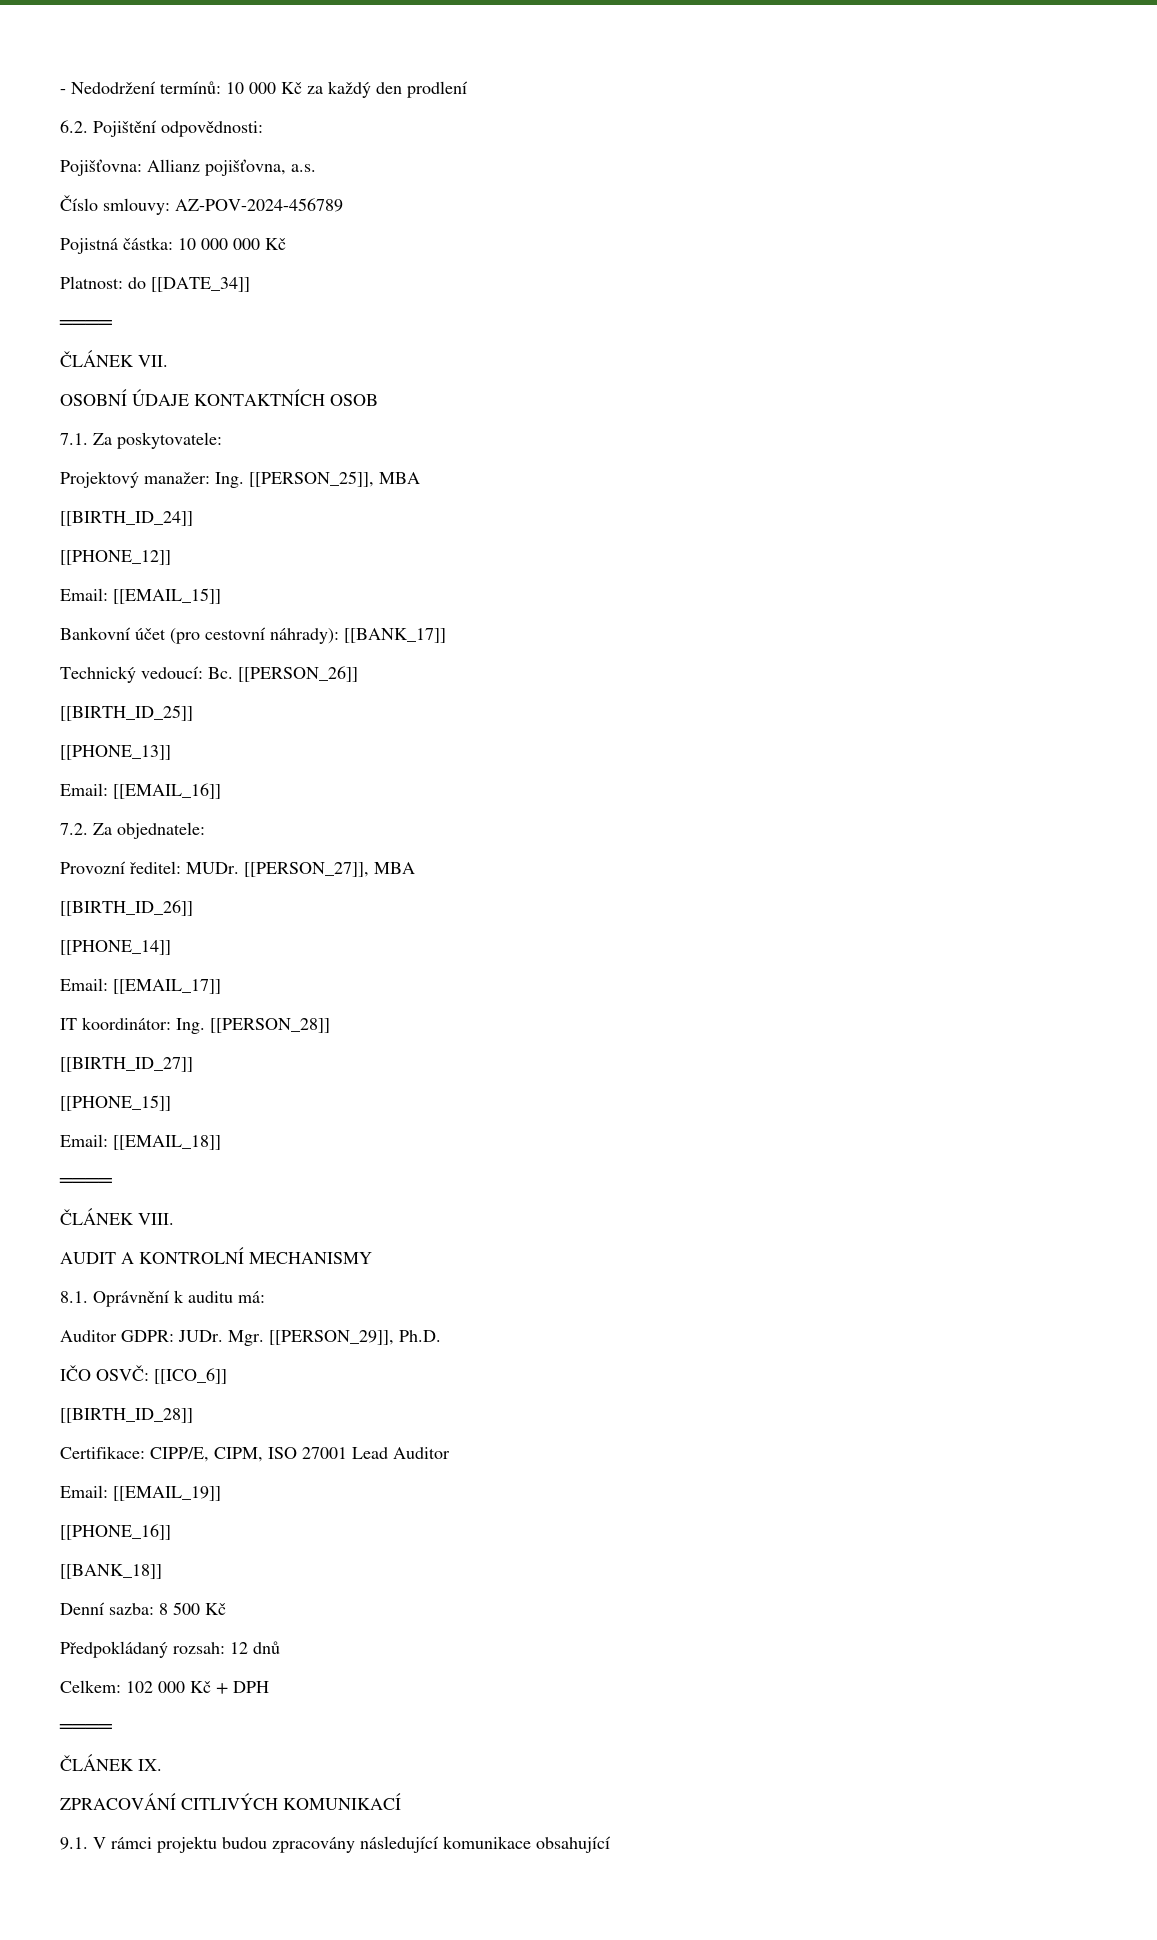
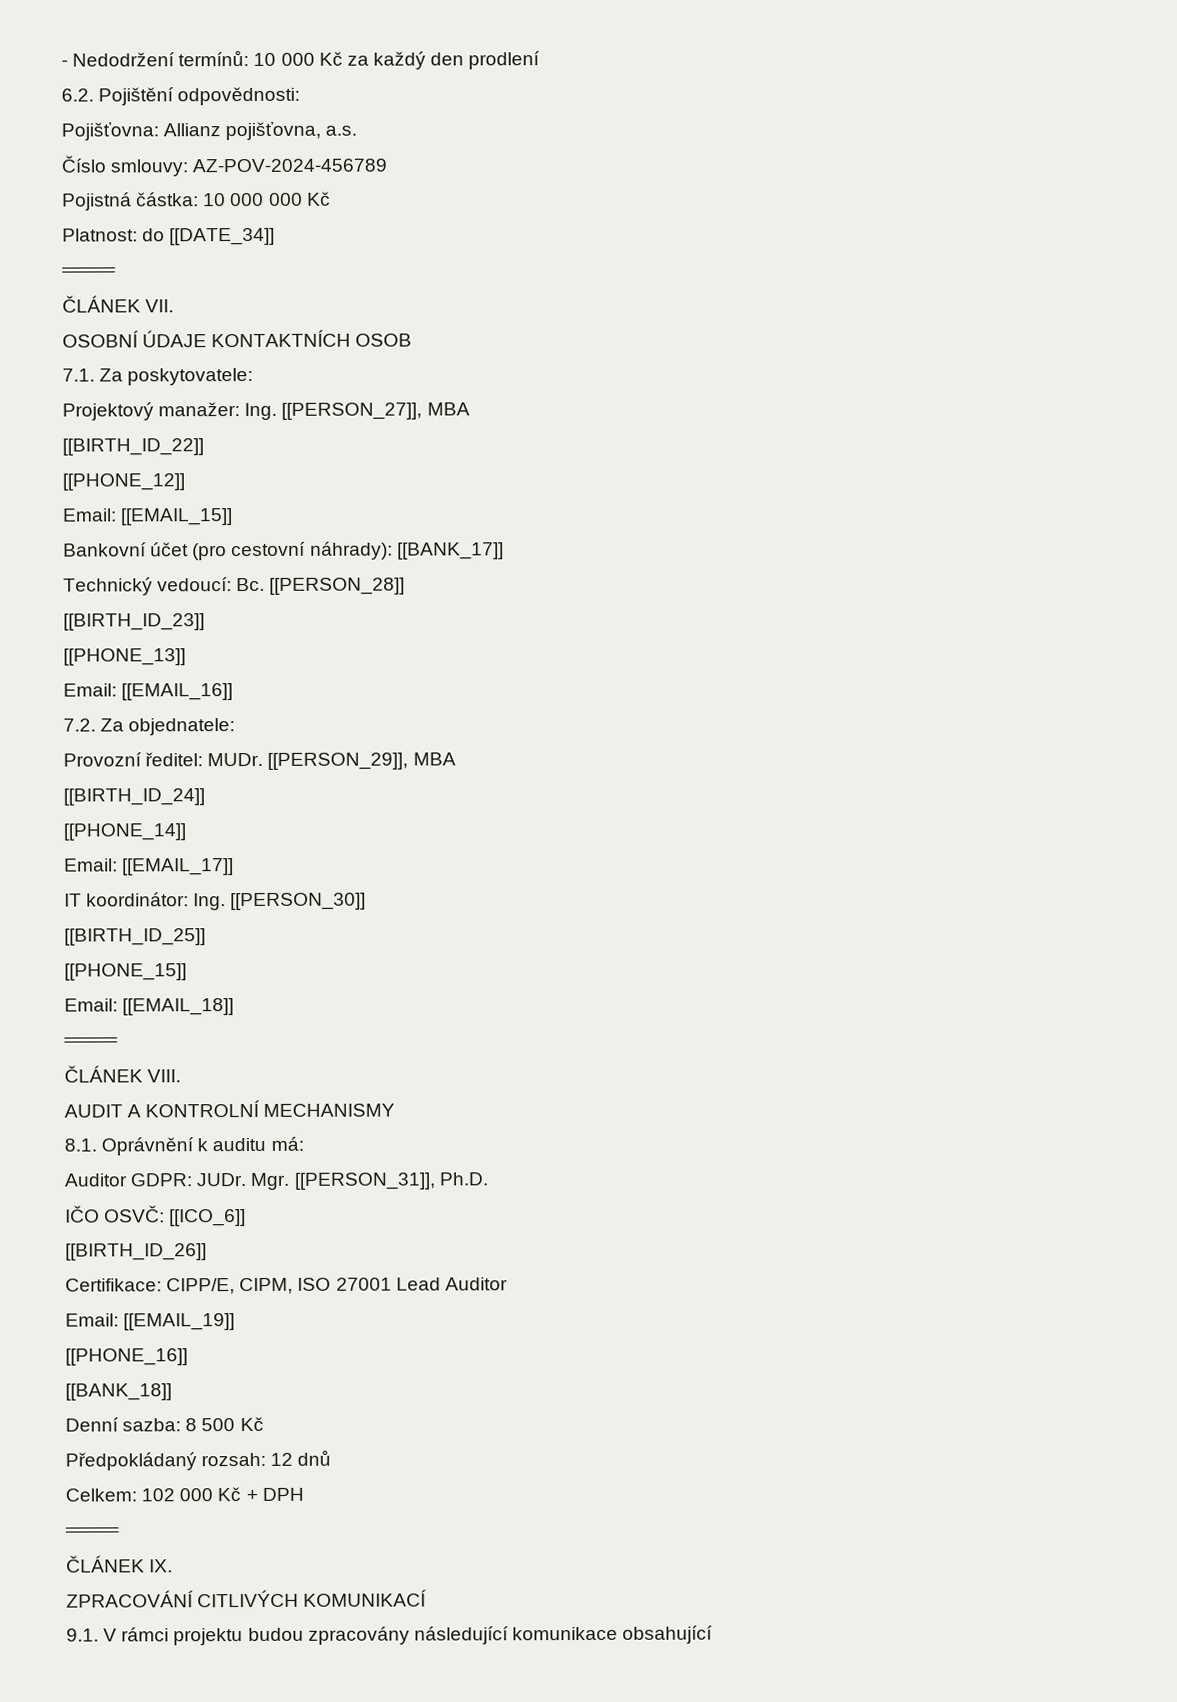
- Projektový manažer: Ing. [[PERSON_25]], MBA
- [[BIRTH_ID_24]]
+ Projektový manažer: Ing. [[PERSON_27]], MBA
+ [[BIRTH_ID_22]]
- Technický vedoucí: Bc. [[PERSON_26]]
- [[BIRTH_ID_25]]
+ Technický vedoucí: Bc. [[PERSON_28]]
+ [[BIRTH_ID_23]]
- [[PERSON_27]], MBA
- [[BIRTH_ID_26]]
+ [[PERSON_29]], MBA
+ [[BIRTH_ID_24]]
- IT koordinátor: Ing. [[PERSON_28]]
- [[BIRTH_ID_27]]
+ IT koordinátor: Ing. [[PERSON_30]]
+ [[BIRTH_ID_25]]
- Mgr. [[PERSON_29]], Ph.D.
+ Mgr. [[PERSON_31]], Ph.D.
- [[BIRTH_ID_28]]
+ [[BIRTH_ID_26]]

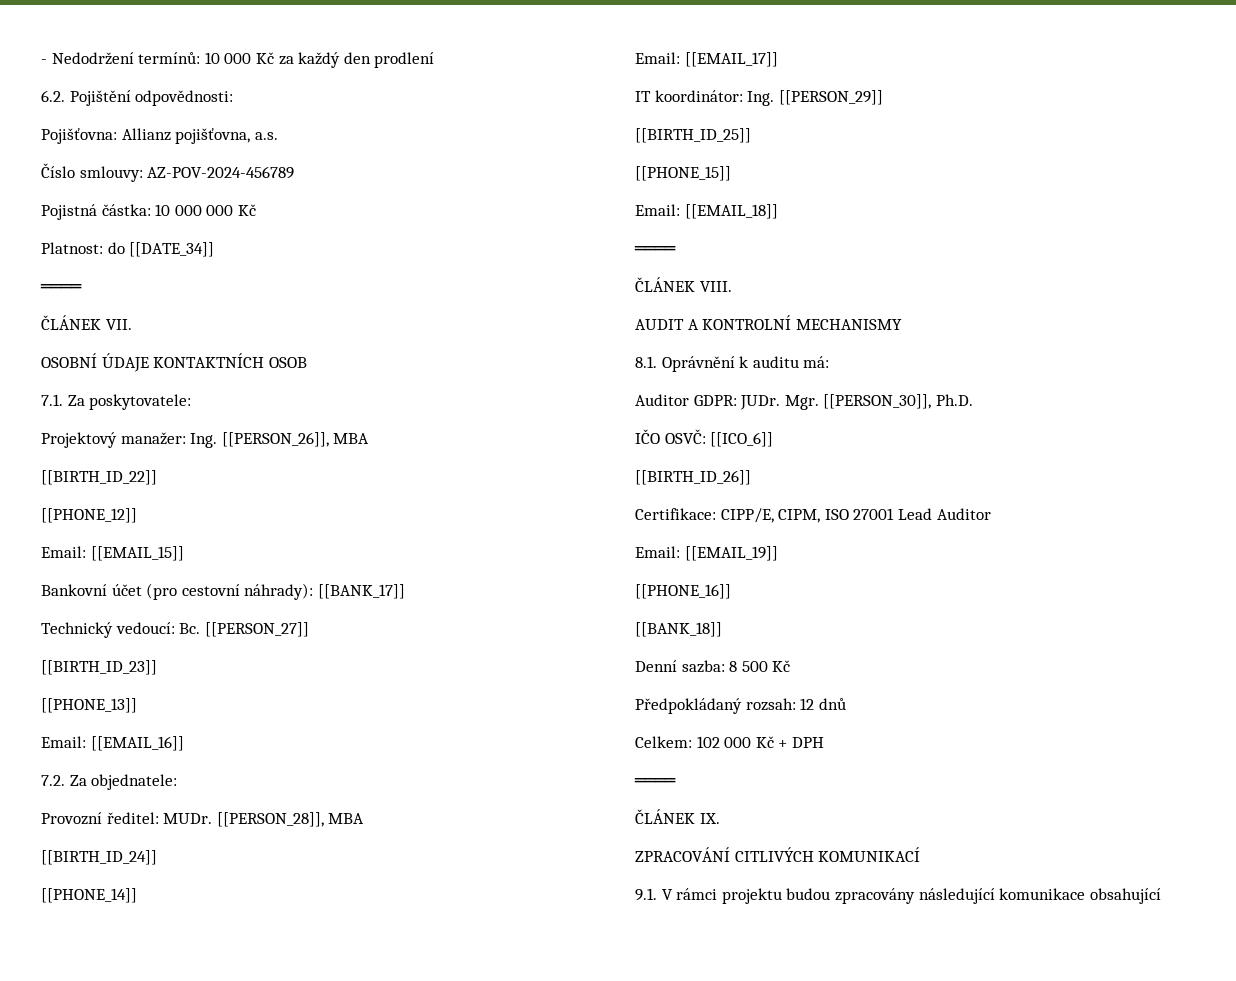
- Projektový manažer: Ing. [[PERSON_27]], MBA
+ Projektový manažer: Ing. [[PERSON_26]], MBA
- Technický vedoucí: Bc. [[PERSON_28]]
+ Technický vedoucí: Bc. [[PERSON_27]]
- [[PERSON_29]], MBA
+ [[PERSON_28]], MBA
- IT koordinátor: Ing. [[PERSON_30]]
+ IT koordinátor: Ing. [[PERSON_29]]
- Mgr. [[PERSON_31]], Ph.D.
+ Mgr. [[PERSON_30]], Ph.D.

